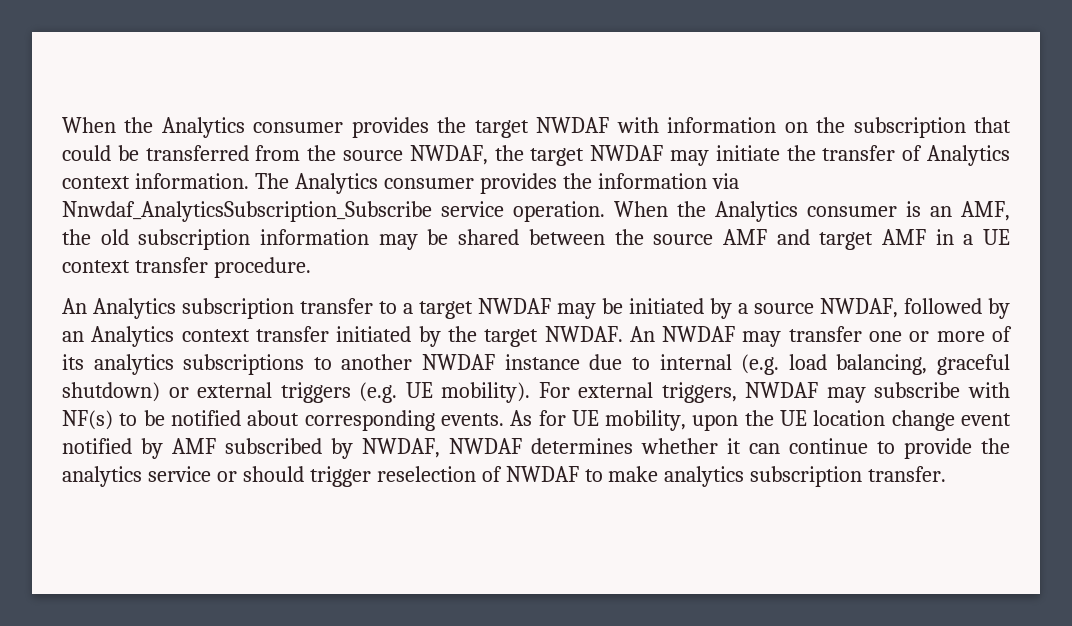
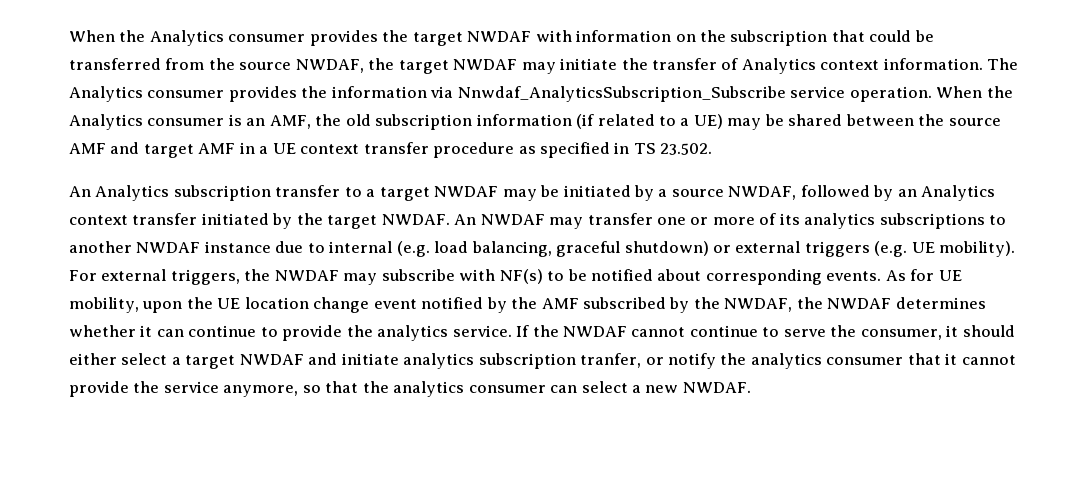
- When the Analytics consumer is an AMF, the old subscription information may be shared between the source AMF and target AMF in a UE context transfer procedure.
+ When the Analytics consumer is an AMF, the old subscription information (if related to a UE) may be shared between the source AMF and target AMF in a UE context transfer procedure as specified in TS 23.502.
- For external triggers, NWDAF may subscribe with NF(s) to be notified about corresponding events.
+ For external triggers, the NWDAF may subscribe with NF(s) to be notified about corresponding events.
- As for UE mobility, upon the UE location change event notified by AMF subscribed by NWDAF, NWDAF determines whether it can continue to provide the analytics service or should trigger reselection of NWDAF to make analytics subscription transfer.
+ As for UE mobility, upon the UE location change event notified by the AMF subscribed by the NWDAF, the NWDAF determines whether it can continue to provide the analytics service. If the NWDAF cannot continue to serve the consumer, it should either select a target NWDAF and initiate analytics subscription tranfer, or notify the analytics consumer that it cannot provide the service anymore, so that the analytics consumer can select a new NWDAF.

